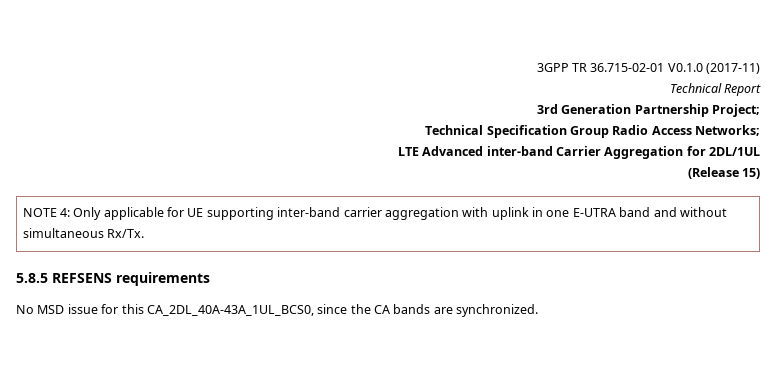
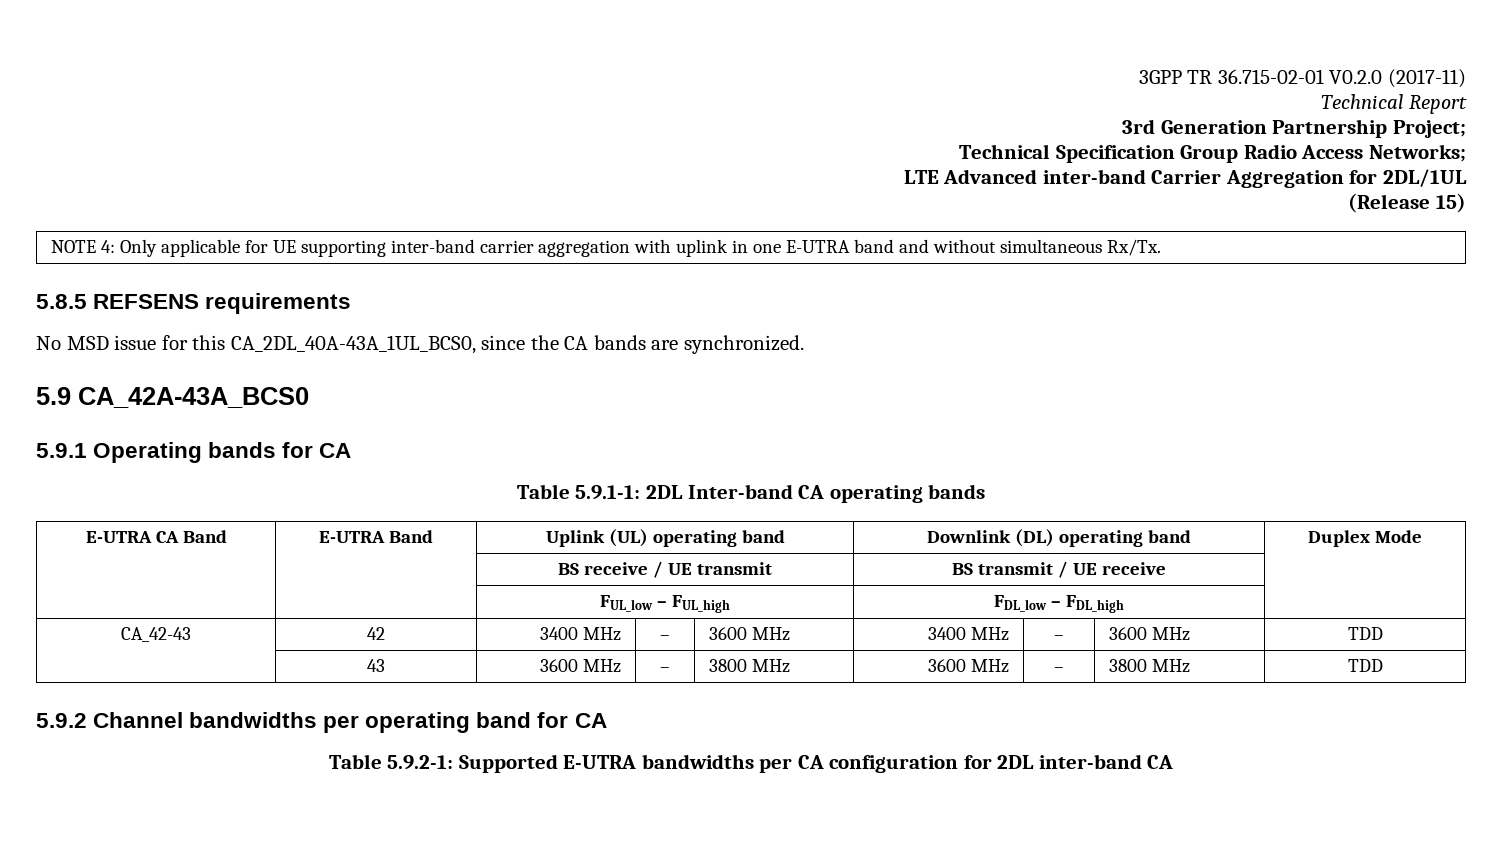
- 3GPP TR 36.715-02-01 V0.1.0 (2017-11)
+ 3GPP TR 36.715-02-01 V0.2.0 (2017-11)
+ 5.9 CA_42A-43A_BCS0
+ 5.9.1 Operating bands for CA
+ Table 5.9.1-1: 2DL Inter-band CA operating bands
+ E-UTRA CA Band | E-UTRA Band | Uplink (UL) operating band | Downlink (DL) operating band | Duplex Mode
+ | | BS receive / UE transmit | BS transmit / UE receive |
+ | | FUL_low – FUL_high | FDL_low – FDL_high |
+ CA_42-43 | 42 | 3400 MHz | – | 3600 MHz | 3400 MHz | – | 3600 MHz | TDD
+ | 43 | 3600 MHz | – | 3800 MHz | 3600 MHz | – | 3800 MHz | TDD
+ 5.9.2 Channel bandwidths per operating band for CA
+ Table 5.9.2-1: Supported E-UTRA bandwidths per CA configuration for 2DL inter-band CA

